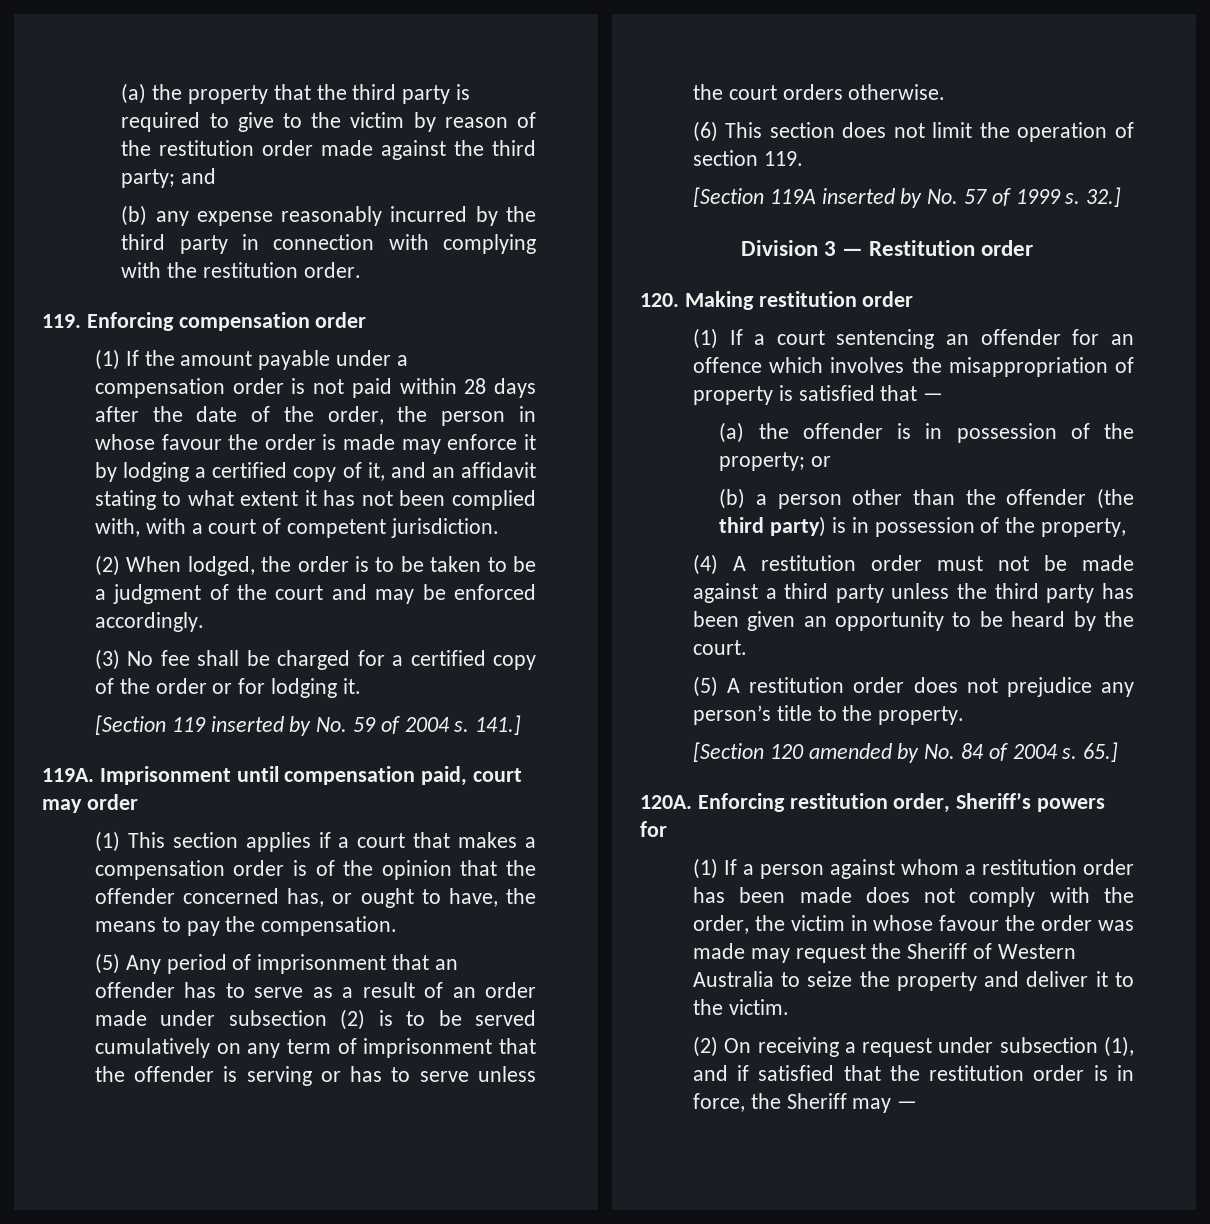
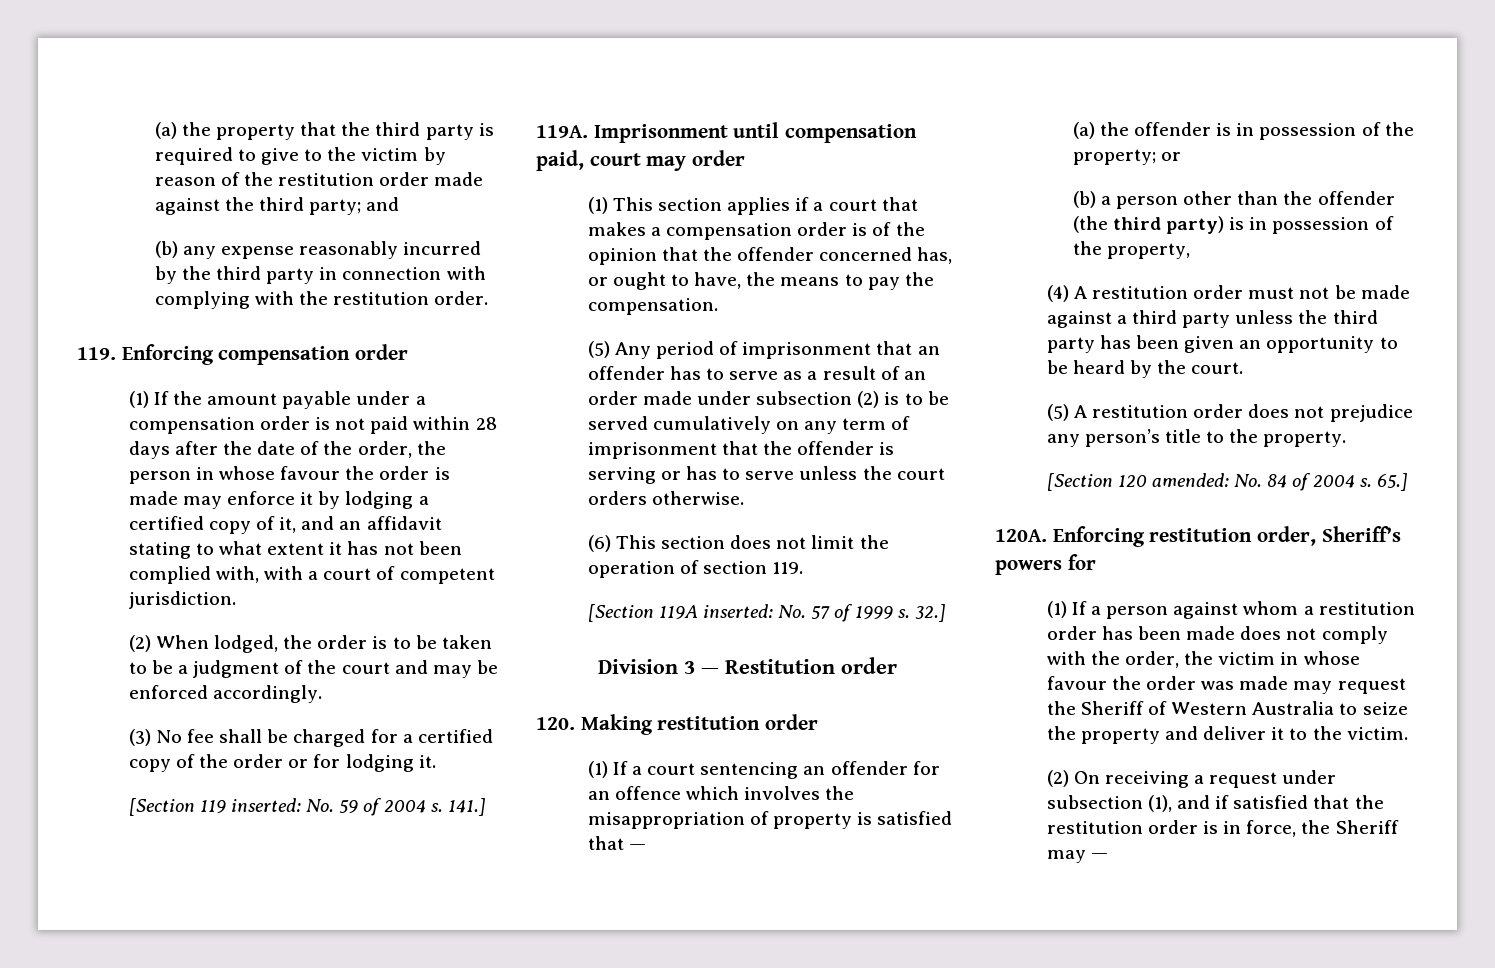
- [Section 119 inserted by No. 59 of 2004 s.
+ [Section 119 inserted: No. 59 of 2004 s.
- [Section 119A inserted by No. 57 of 1999 s.
+ [Section 119A inserted: No. 57 of 1999 s.
- [Section 120 amended by No. 84 of 2004 s.
+ [Section 120 amended: No. 84 of 2004 s.

